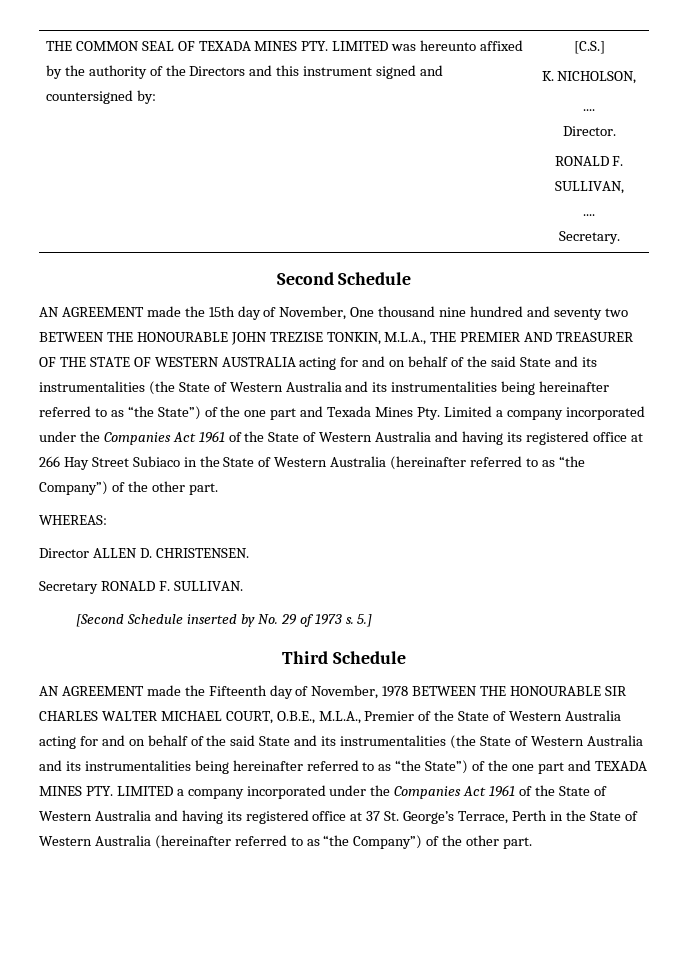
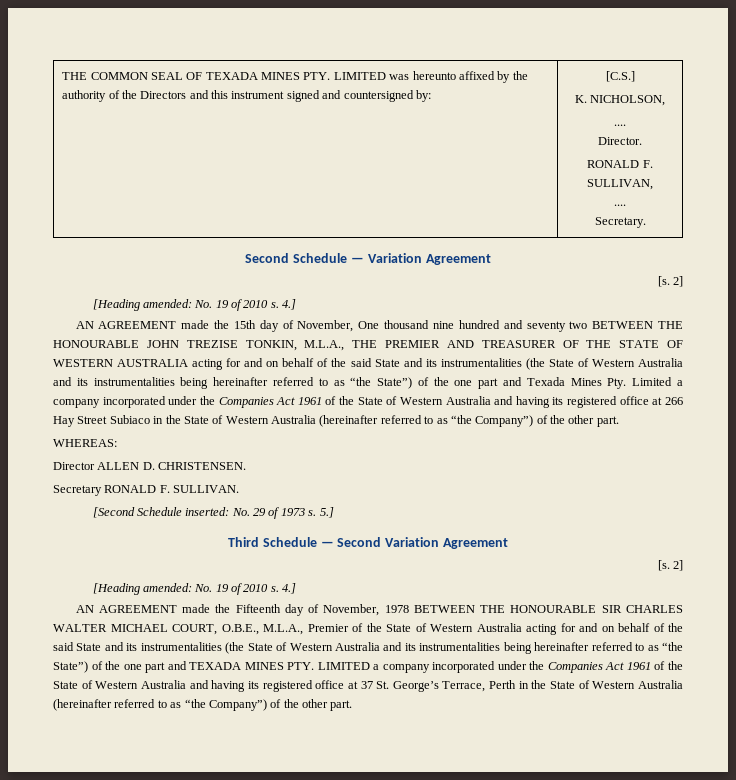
- Second Schedule
+ Second Schedule — Variation Agreement
+ [s. 2]
+ [Heading amended: No. 19 of 2010 s. 4.]
- [Second Schedule inserted by No. 29 of 1973 s.
+ [Second Schedule inserted: No. 29 of 1973 s.
- Third Schedule
+ Third Schedule — Second Variation Agreement
+ [s. 2]
+ [Heading amended: No. 19 of 2010 s. 4.]

